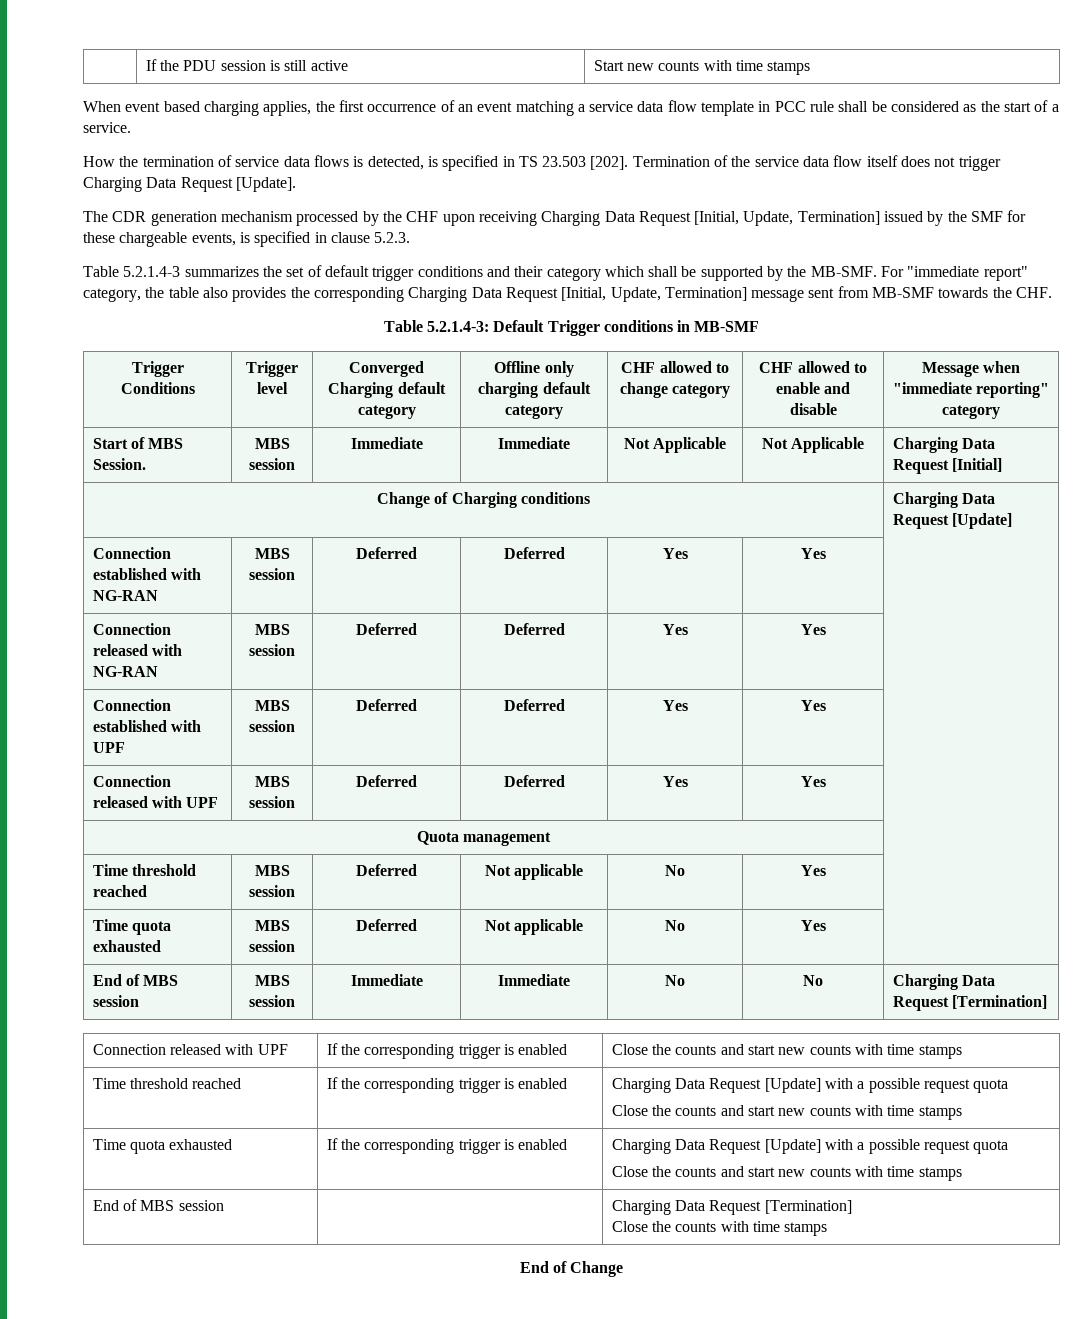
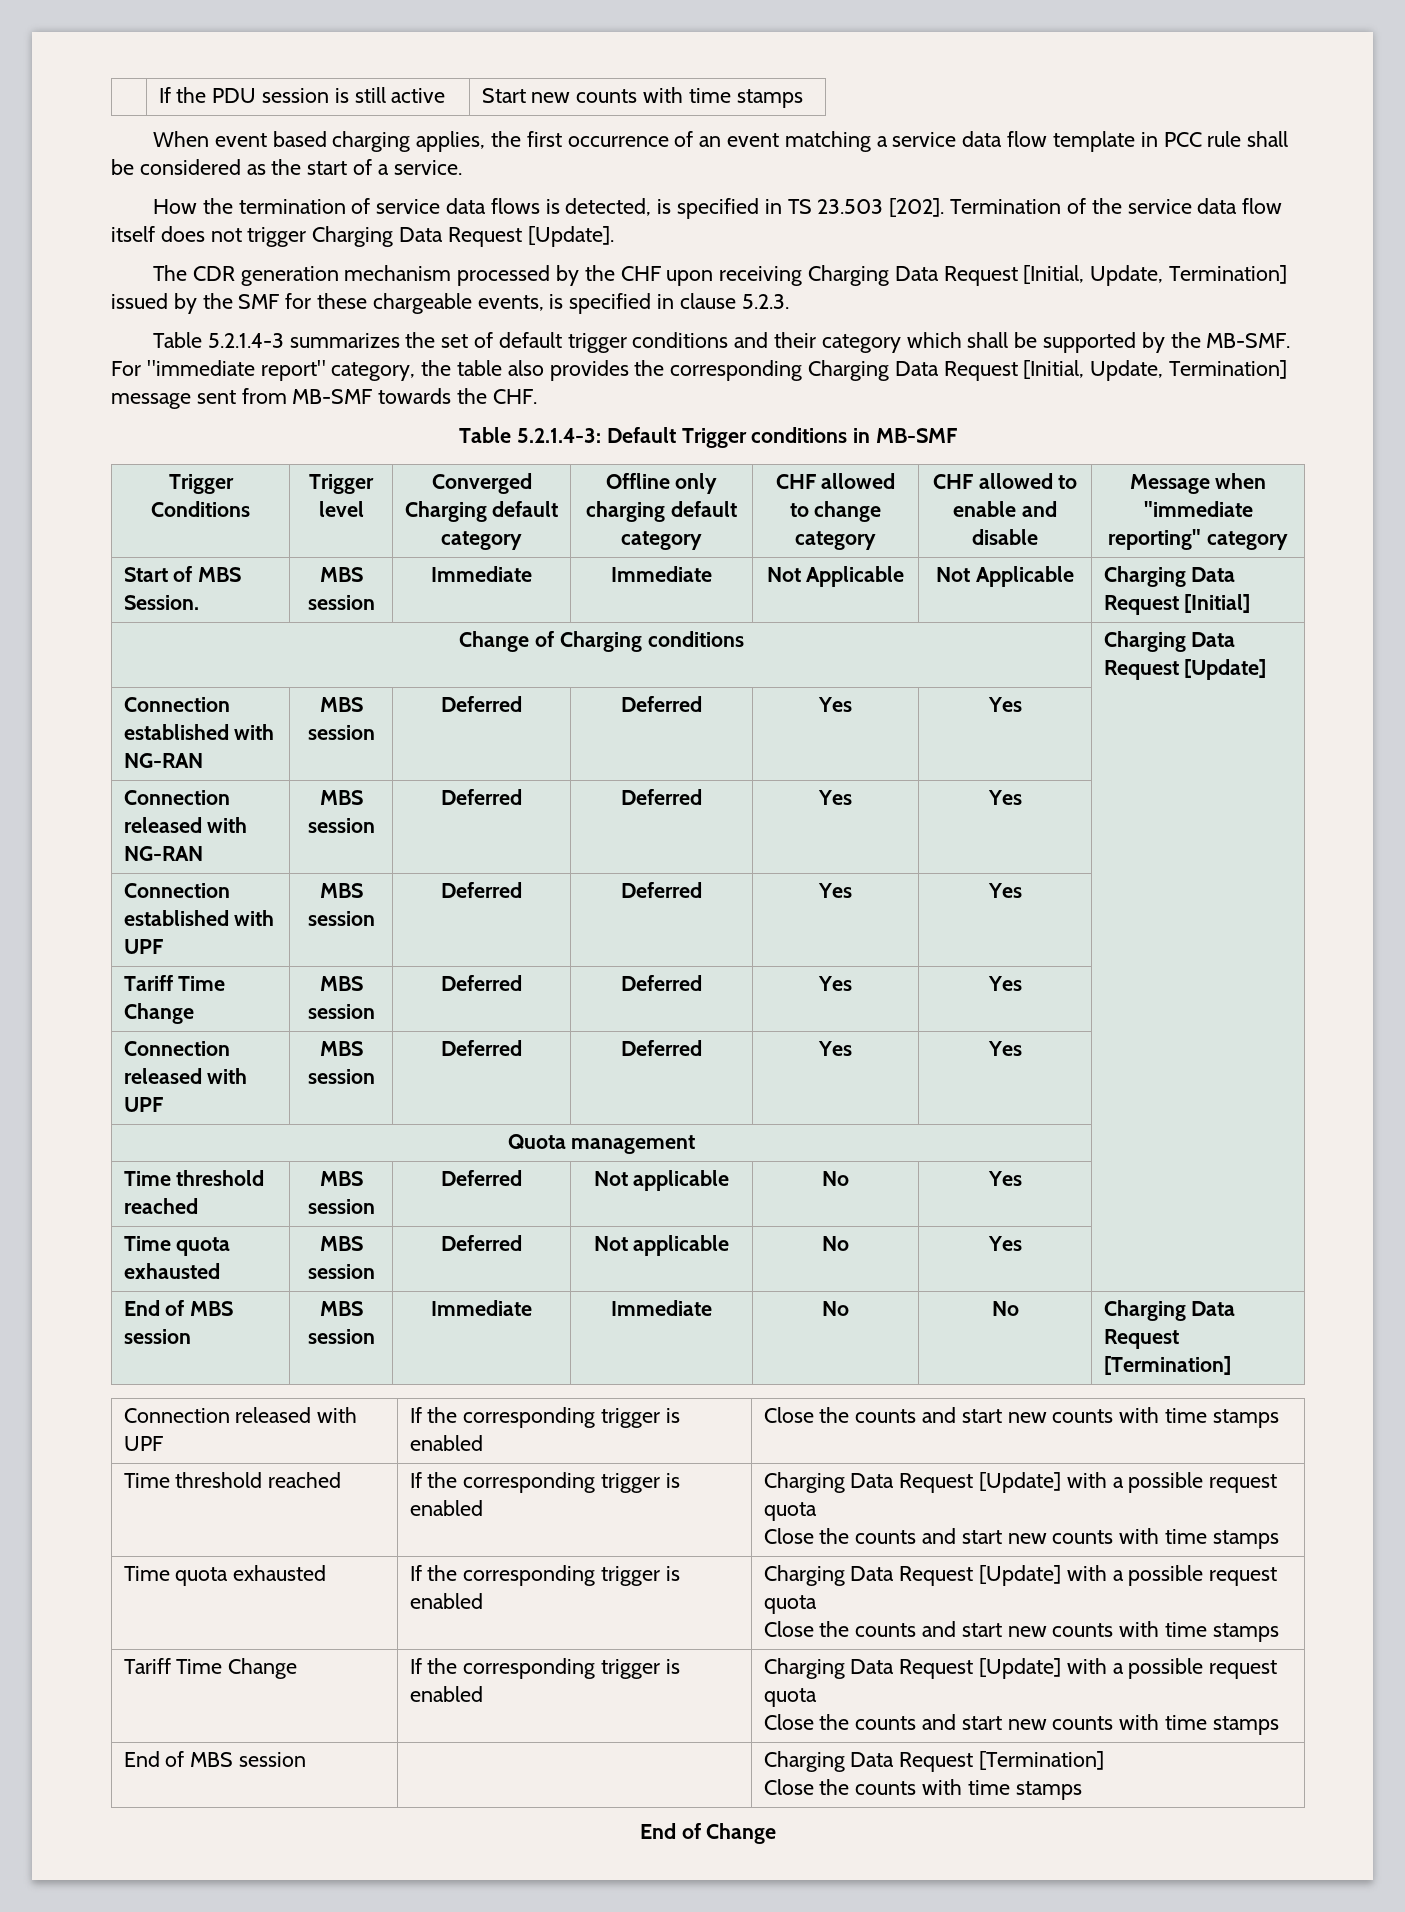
+ Tariff Time Change | MBS session | Deferred | Deferred | Yes | Yes |
+ Tariff Time Change | If the corresponding trigger is enabled | Charging Data Request [Update] with a possible request quota
+ Close the counts and start new counts with time stamps

